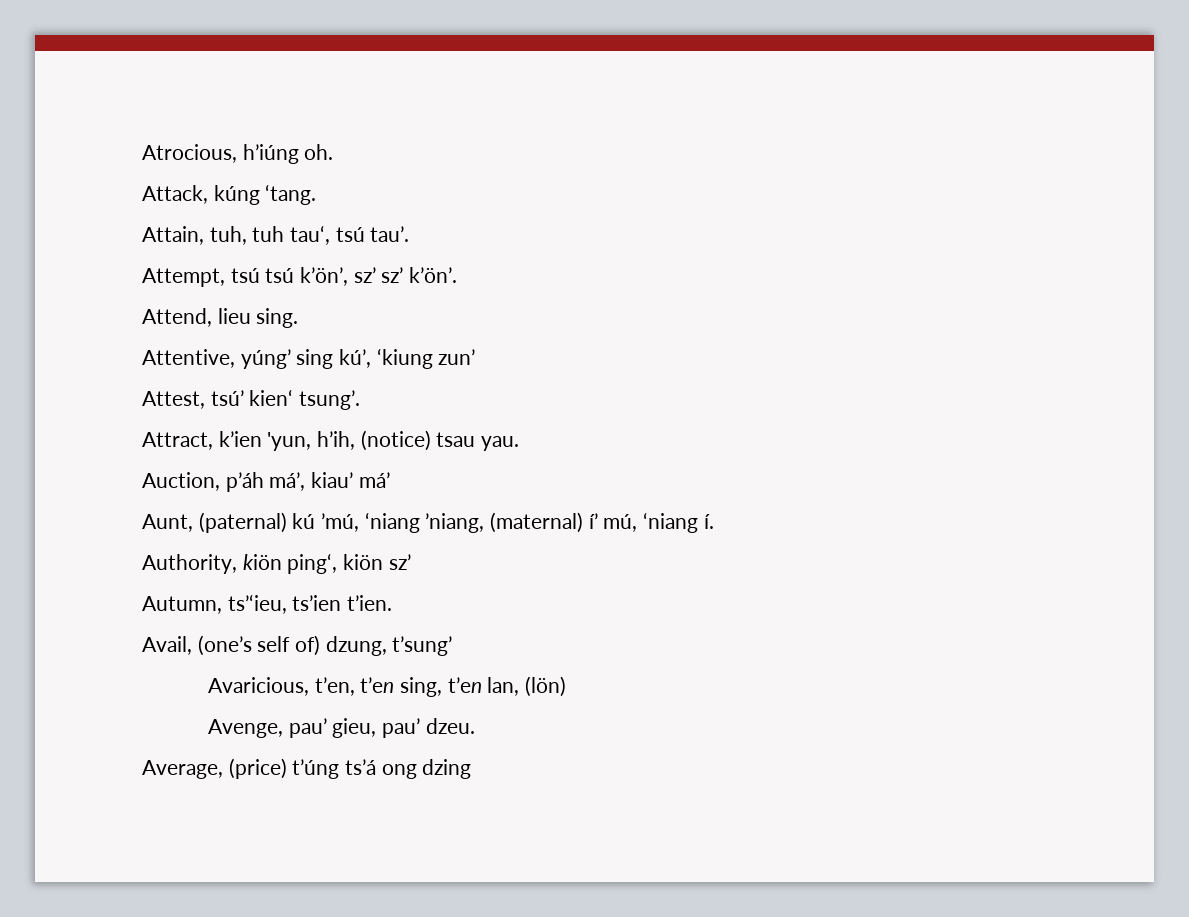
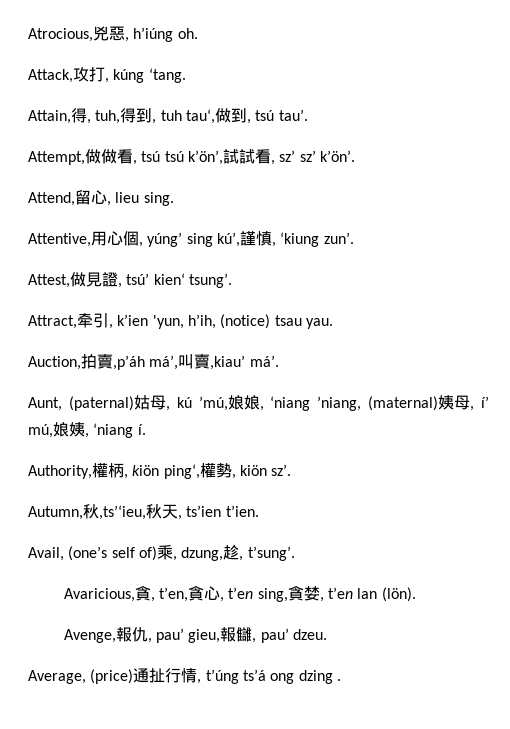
- Atrocious, h’iúng oh.
+ Atrocious,兇惡, h’iúng oh.
- Attack, kúng ‘tang.
+ Attack,攻打, kúng ‘tang.
- Attain, tuh, tuh tau‘, tsú tau’.
+ Attain,得, tuh,得到, tuh tau‘,做到, tsú tau’.
- Attempt, tsú tsú k’ön’, sz’ sz’ k’ön’.
+ Attempt,做做看, tsú tsú k’ön’,試試看, sz’ sz’ k’ön’.
- Attend, lieu sing.
+ Attend,留心, lieu sing.
- Attentive, yúng’ sing kú’, ‘kiung zun’
+ Attentive,用心個, yúng’ sing kú’,謹慎, ‘kiung zun’.
- Attest, tsú’ kien‘ tsung’.
+ Attest,做見證, tsú’ kien‘ tsung’.
- Attract, k’ien 'yun, h’ih, (notice) tsau yau.
+ Attract,牵引, k’ien 'yun, h’ih, (notice) tsau yau.
- Auction, p’áh má’, kiau’ má’
- Aunt, (paternal) kú ’mú, ‘niang ’niang, (maternal) í’ mú, ‘niang í.
- Authority, kiön ping‘, kiön sz’
- Autumn, ts’‘ieu, ts’ien t’ien.
+ Auction,拍賣,p’áh má’,叫賣,kiau’ má’.
+ Aunt, (paternal)姑母, kú ’mú,娘娘, ‘niang ’niang, (maternal)姨母, í’ mú,娘姨, ‘niang í.
+ Authority,權柄, kiön ping‘,權勢, kiön sz’.
+ Autumn,秋,ts’‘ieu,秋天, ts’ien t’ien.
- Avail, (one’s self of) dzung, t’sung’
- Avaricious, t’en, t’en sing, t’en lan, (lön)
- Avenge, pau’ gieu, pau’ dzeu.
+ Avail, (one’s self of)乘, dzung,趁, t’sung’.
+ Avaricious,貪, t’en,貪心, t’en sing,貪婪, t’en lan (lön).
+ Avenge,報仇, pau’ gieu,報讎, pau’ dzeu.
- Average, (price) t’úng ts’á ong dzing
+ Average, (price)通扯行情, t’úng ts’á ong dzing .

